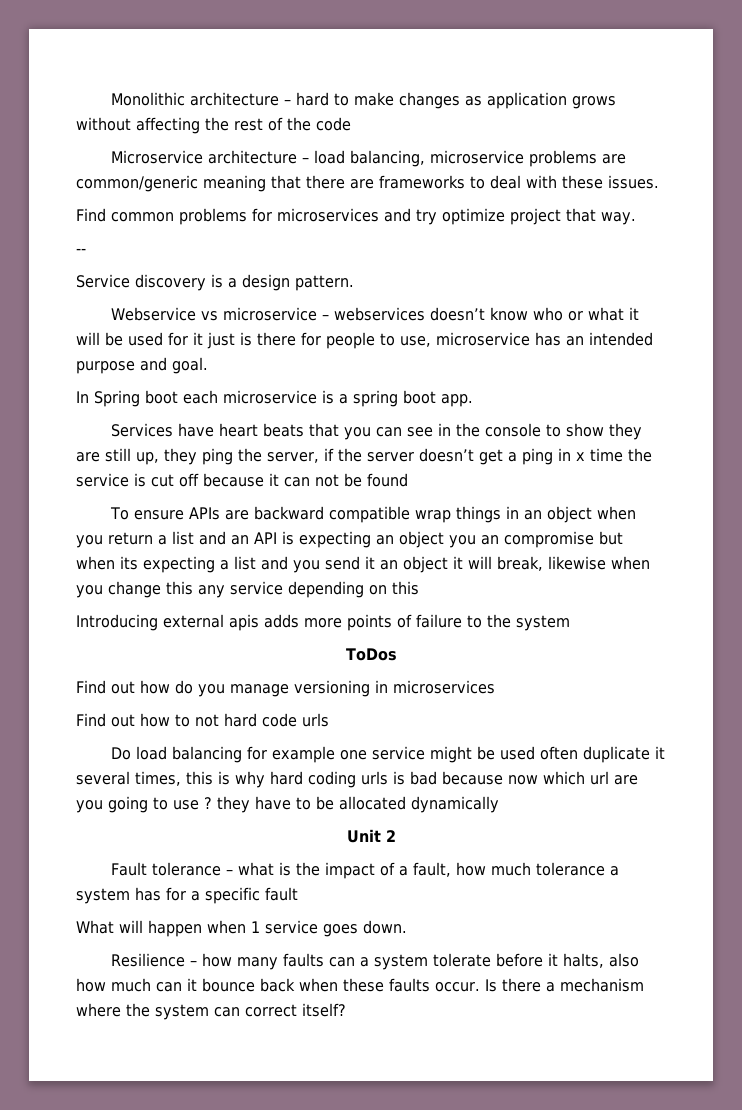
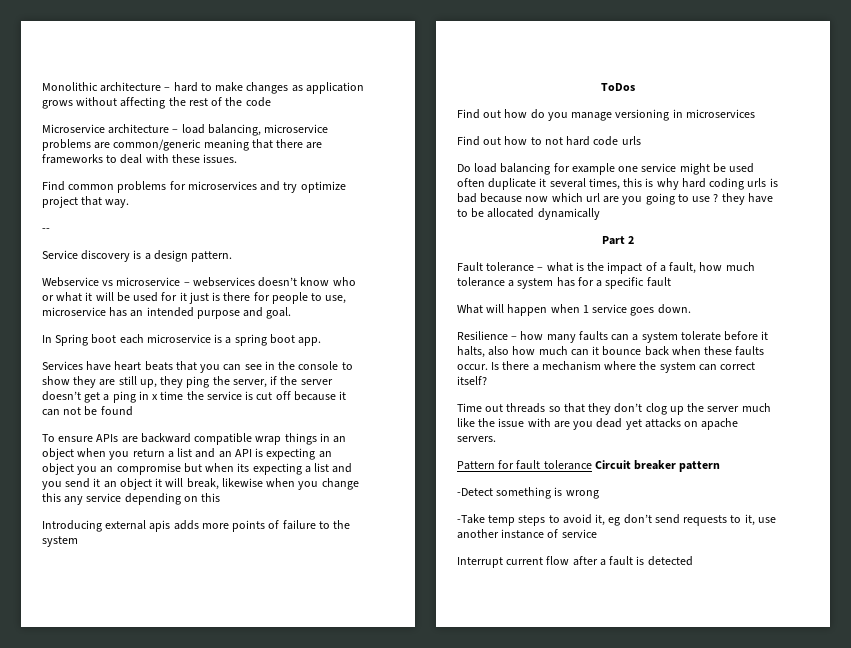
- Unit 2
+ Part 2
+ Time out threads so that they don’t clog up the server much like the issue with are you dead yet attacks on apache servers.
+ Pattern for fault tolerance Circuit breaker pattern
+ -Detect something is wrong
+ -Take temp steps to avoid it, eg don’t send requests to it, use another instance of service
+ Interrupt current flow after a fault is detected

